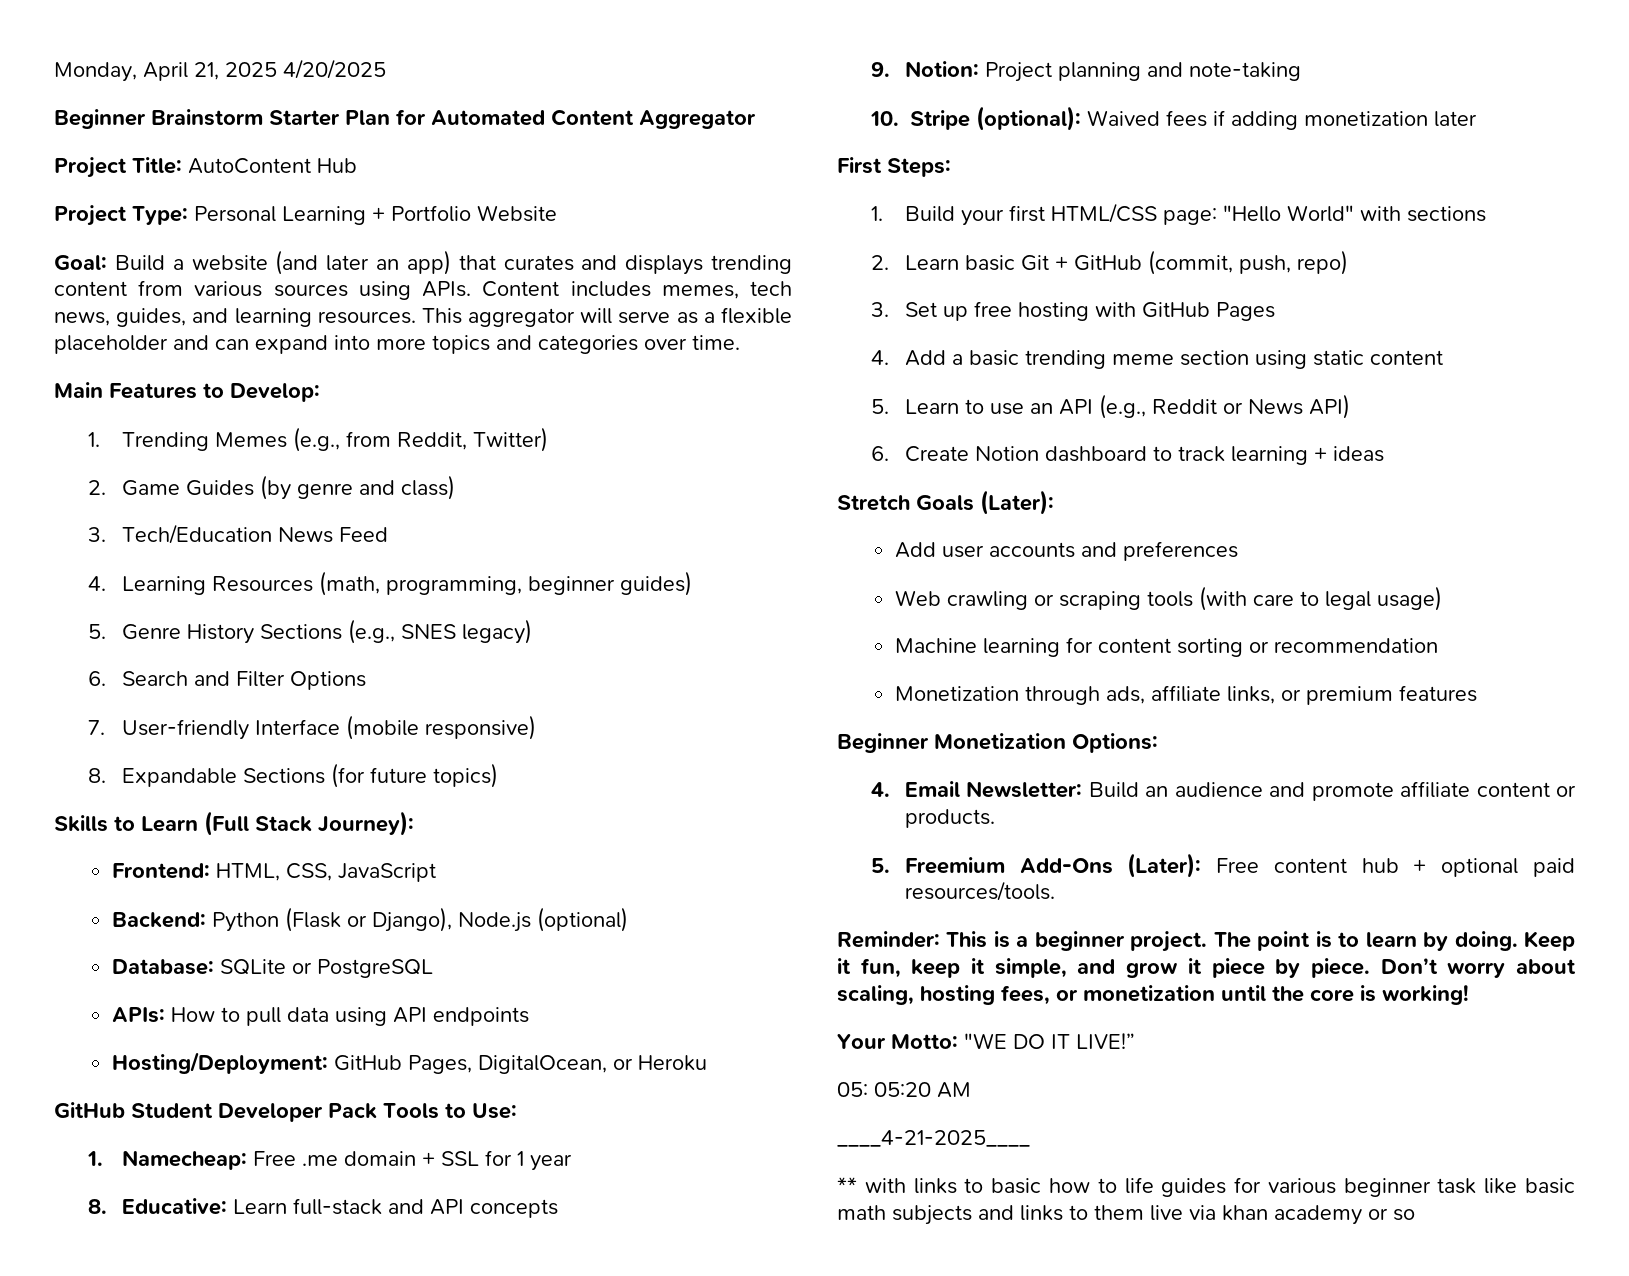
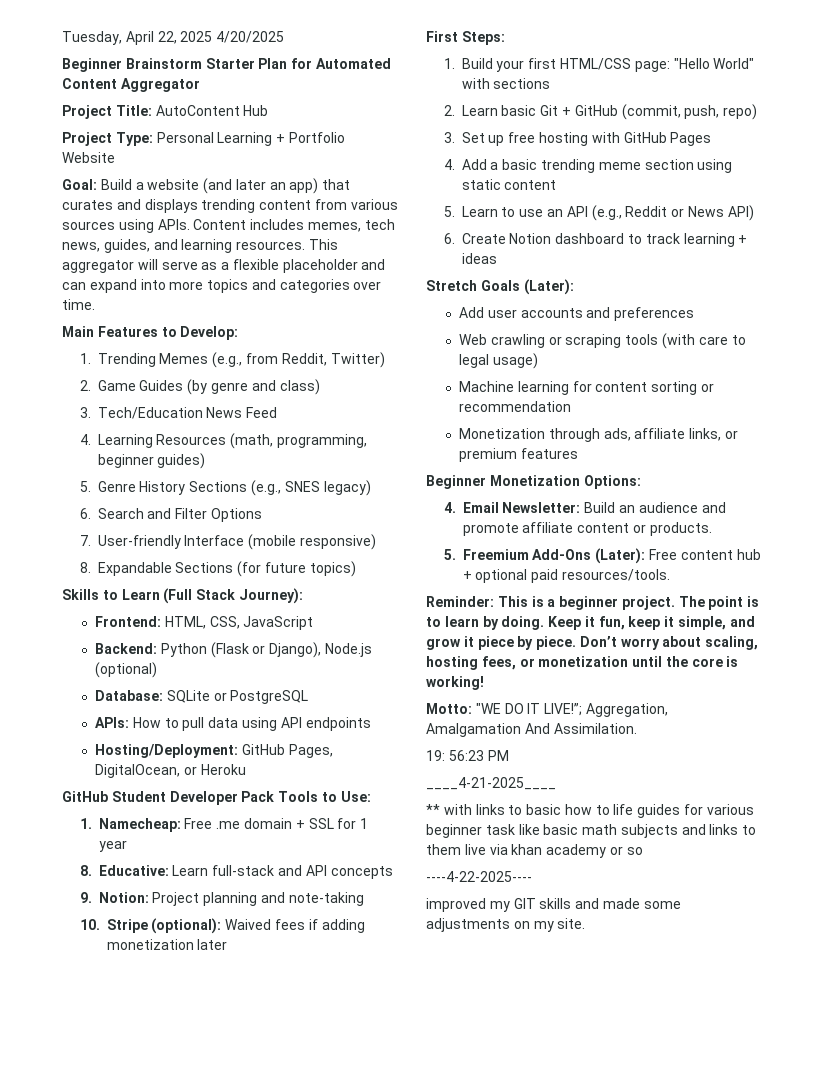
- Monday, April 21, 2025 4/20/2025
+ Tuesday, April 22, 2025 4/20/2025
- Your Motto: "WE DO IT LIVE!”
- 05: 05:20 AM
+ Motto: "WE DO IT LIVE!”; Aggregation, Amalgamation And Assimilation.
+ 19: 56:23 PM
+ ----4-22-2025----
+ improved my GIT skills and made some adjustments on my site.

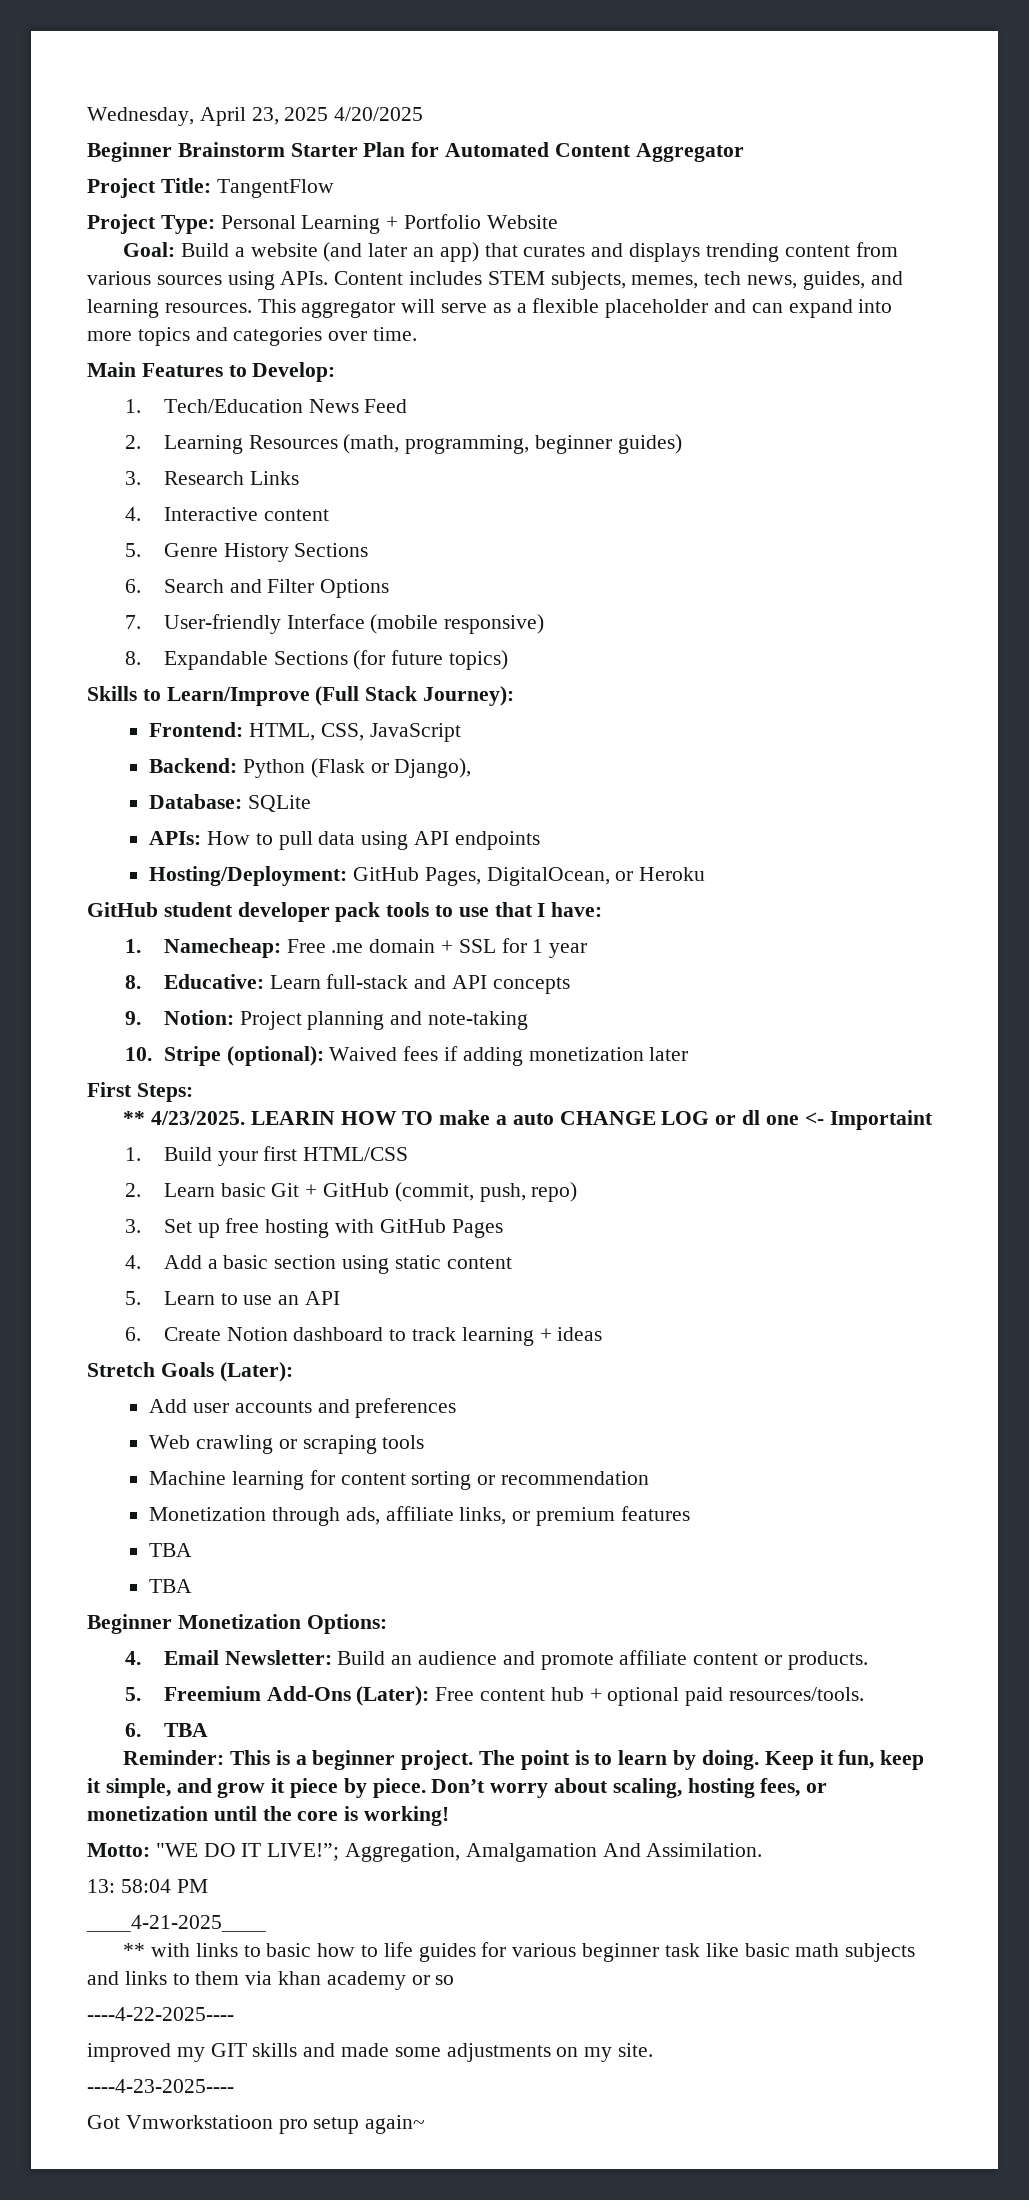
- Tuesday, April 22, 2025 4/20/2025
+ Wednesday, April 23, 2025 4/20/2025
- Project Title: AutoContent Hub
+ Project Title: TangentFlow
- Content includes memes, tech news, guides, and learning resources.
+ Content includes STEM subjects, memes, tech news, guides, and learning resources.
- 1. Trending Memes (e.g., from Reddit, Twitter)
- 2. Game Guides (by genre and class)
- 3. Tech/Education News Feed
+ 1. Tech/Education News Feed
- 4. Learning Resources (math, programming, beginner guides)
+ 2. Learning Resources (math, programming, beginner guides)
+ 3. Research Links
+ 4. Interactive content
- 5. Genre History Sections (e.g., SNES legacy)
+ 5. Genre History Sections
- Skills to Learn (Full Stack Journey):
+ Skills to Learn/Improve (Full Stack Journey):
- Backend: Python (Flask or Django), Node.js (optional)
+ Backend: Python (Flask or Django),
- Database: SQLite or PostgreSQL
+ Database: SQLite
- GitHub Student Developer Pack Tools to Use:
+ GitHub student developer pack tools to use that I have:
+ ** 4/23/2025. LEARIN HOW TO make a auto CHANGE LOG or dl one <- Importaint
- 1. Build your first HTML/CSS page: "Hello World" with sections
+ 1. Build your first HTML/CSS
- 4. Add a basic trending meme section using static content
+ 4. Add a basic section using static content
- 5. Learn to use an API (e.g., Reddit or News API)
+ 5. Learn to use an API
- Web crawling or scraping tools (with care to legal usage)
+ Web crawling or scraping tools
  Monetization through ads, affiliate links, or premium features
+ TBA
+ TBA
+ 6. TBA
- 19: 56:23 PM
+ 13: 58:04 PM
- ** with links to basic how to life guides for various beginner task like basic math subjects and links to them live via khan academy or so
+ ** with links to basic how to life guides for various beginner task like basic math subjects and links to them via khan academy or so
+ ----4-23-2025----
+ Got Vmworkstatioon pro setup again~

